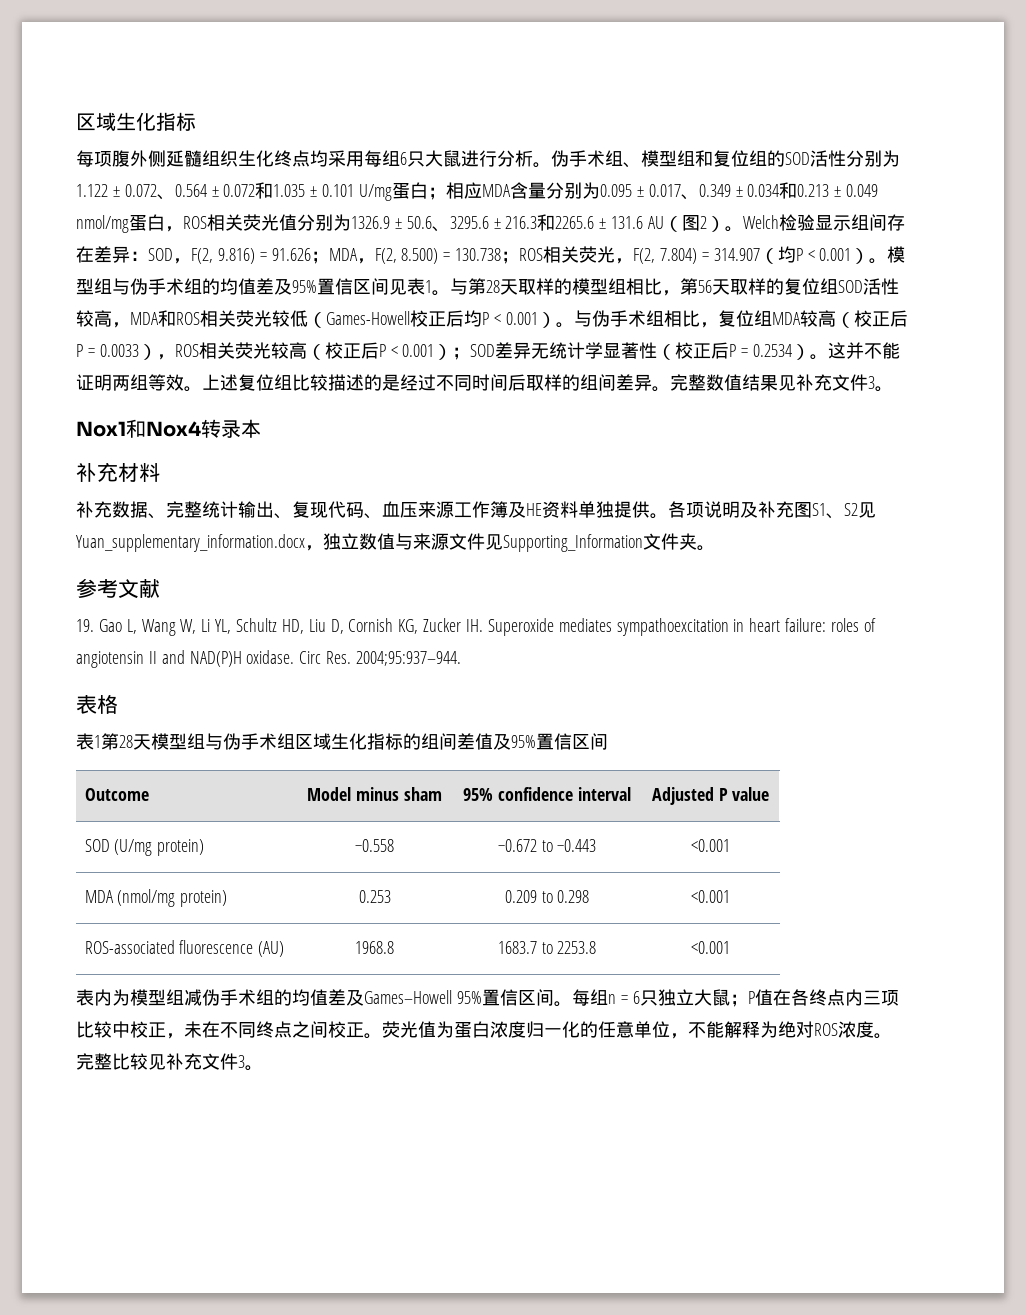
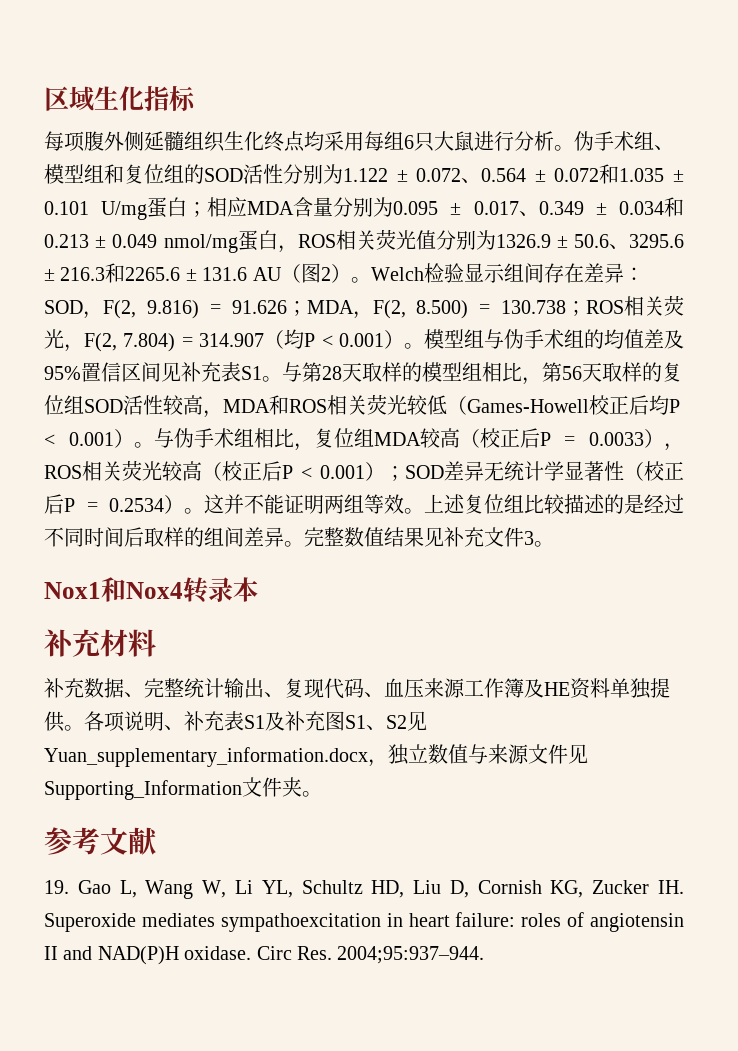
- 模型组与伪手术组的均值差及95%置信区间见表1。
+ 模型组与伪手术组的均值差及95%置信区间见补充表S1。
- 各项说明及补充图S1、S2见Yuan_supplementary_information.docx，独立数值与来源文件见Supporting_Information文件夹。
+ 各项说明、补充表S1及补充图S1、S2见Yuan_supplementary_information.docx，独立数值与来源文件见Supporting_Information文件夹。
- 表格
- 表1第28天模型组与伪手术组区域生化指标的组间差值及95%置信区间
- Outcome | Model minus sham | 95% confidence interval | Adjusted P value
- SOD (U/mg protein) | −0.558 | −0.672 to −0.443 | <0.001
- MDA (nmol/mg protein) | 0.253 | 0.209 to 0.298 | <0.001
- ROS-associated fluorescence (AU) | 1968.8 | 1683.7 to 2253.8 | <0.001
- 表内为模型组减伪手术组的均值差及Games–Howell 95%置信区间。每组n = 6只独立大鼠；P值在各终点内三项比较中校正，未在不同终点之间校正。荧光值为蛋白浓度归一化的任意单位，不能解释为绝对ROS浓度。完整比较见补充文件3。

